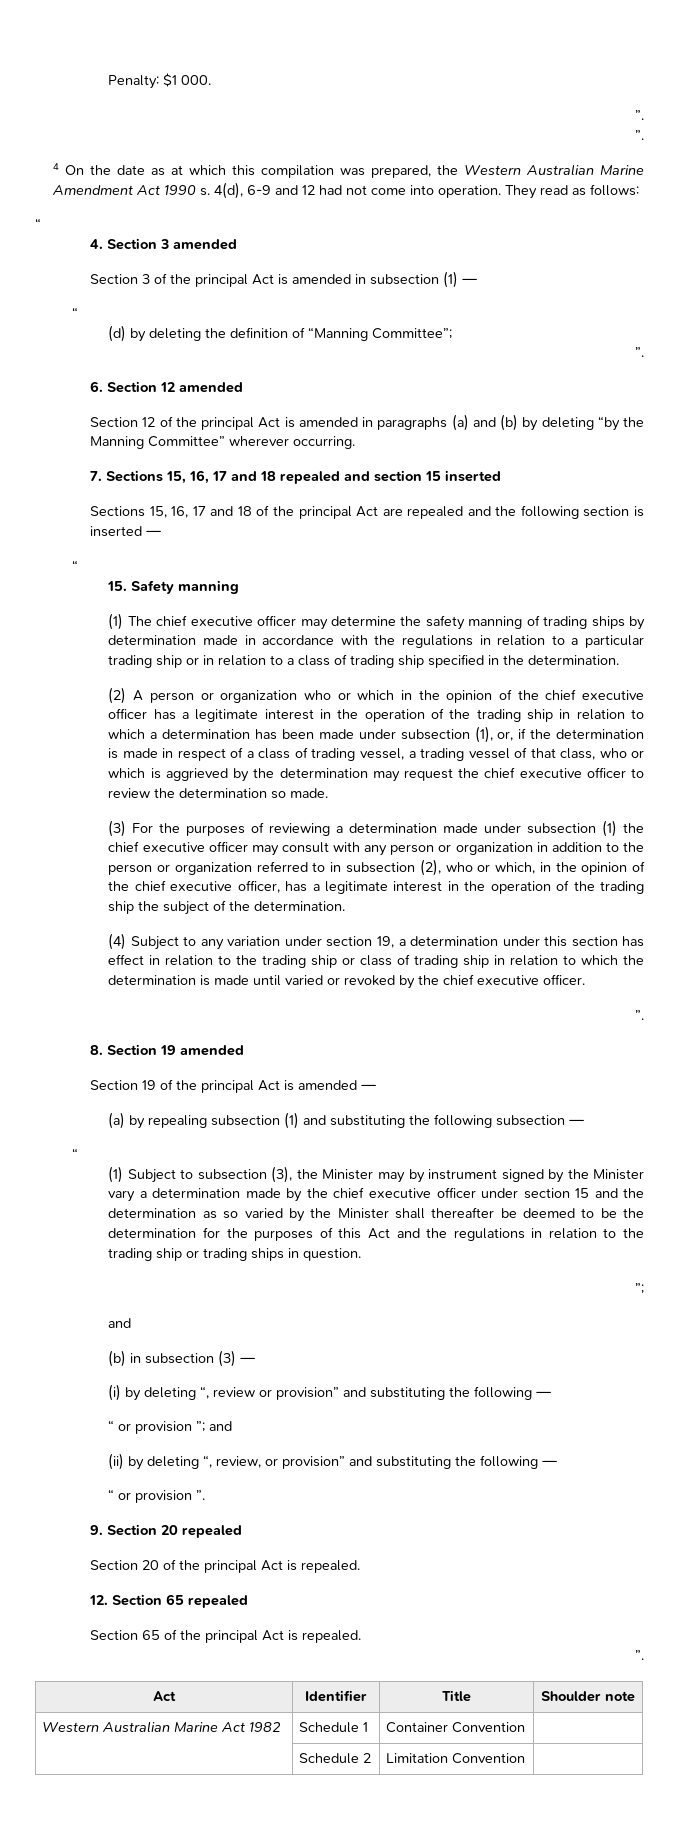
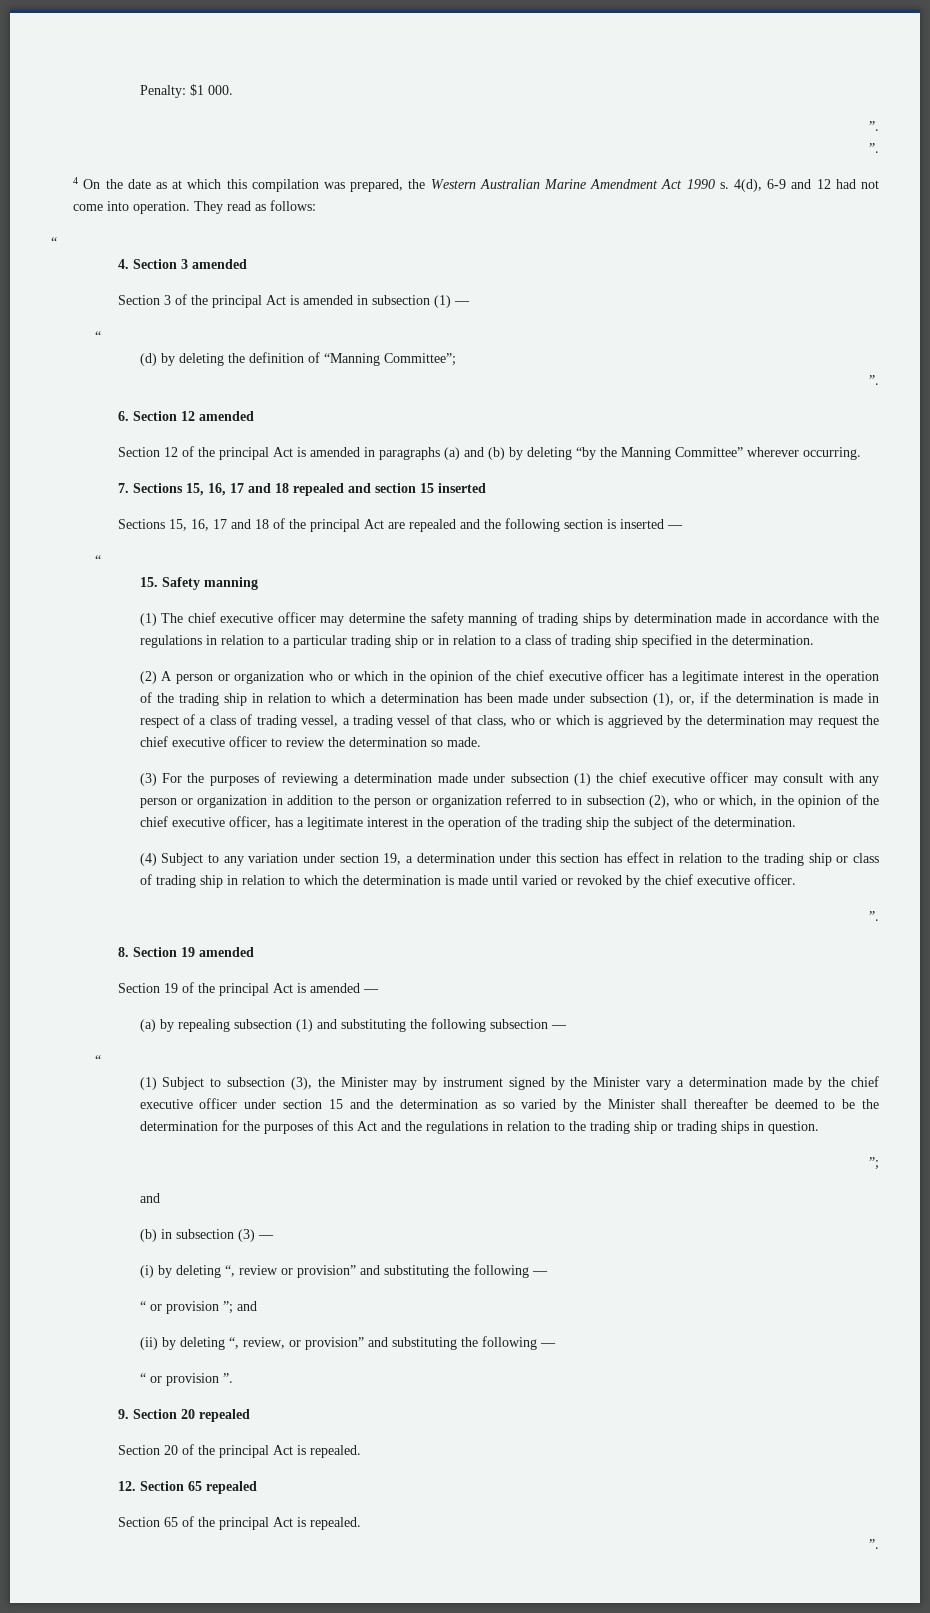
- Act | Identifier | Title | Shoulder note
- Western Australian Marine Act 1982 | Schedule 1 | Container Convention |
- | Schedule 2 | Limitation Convention |

